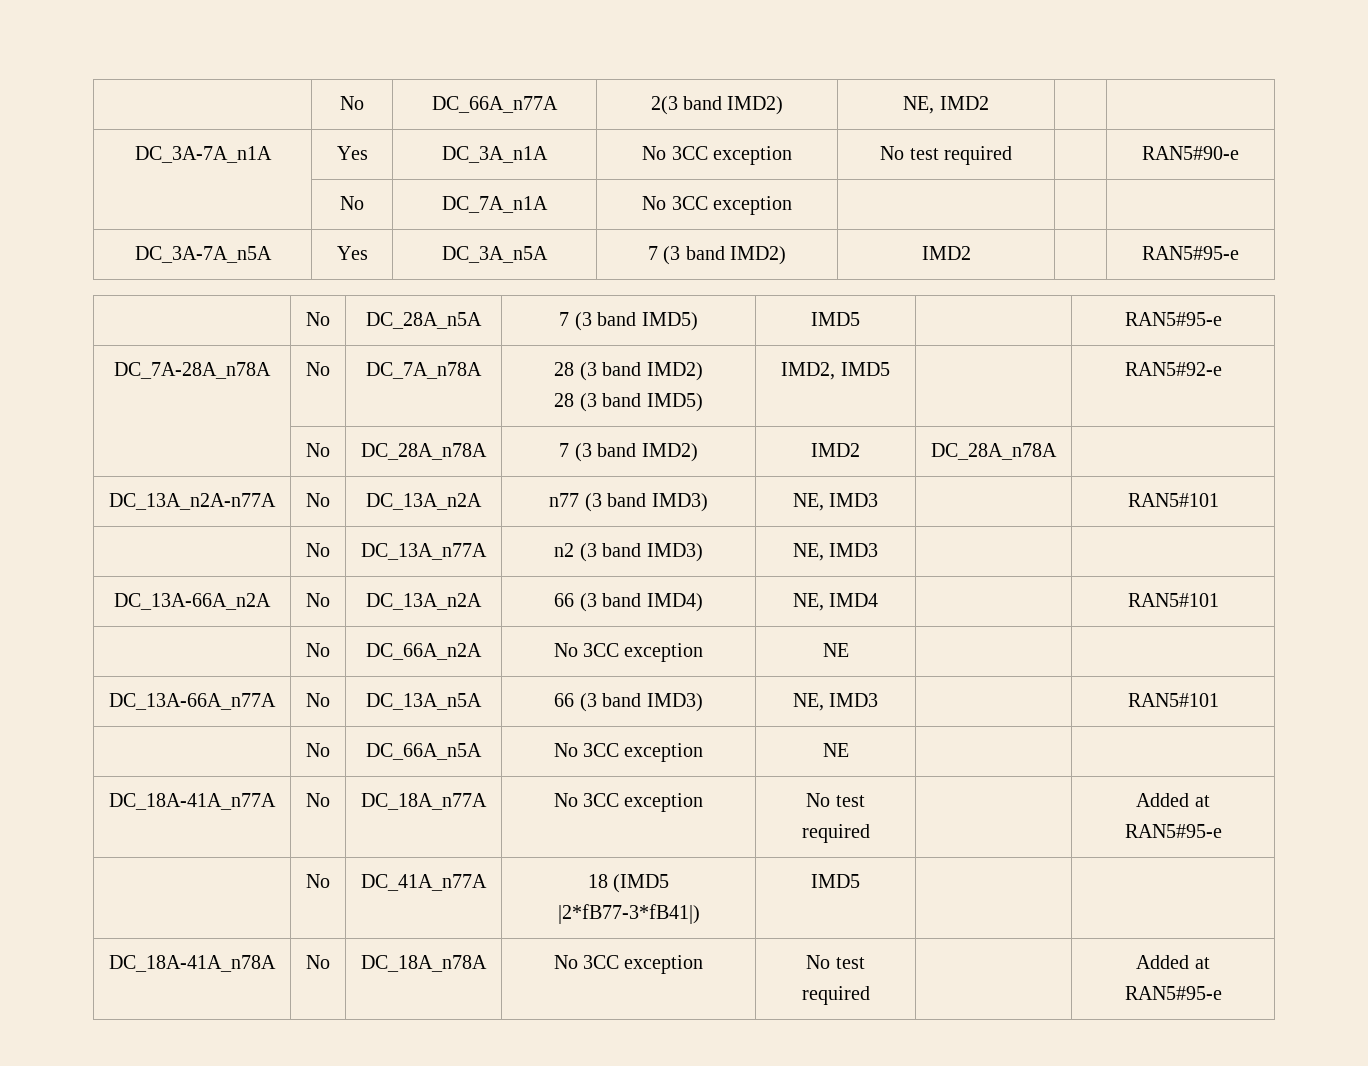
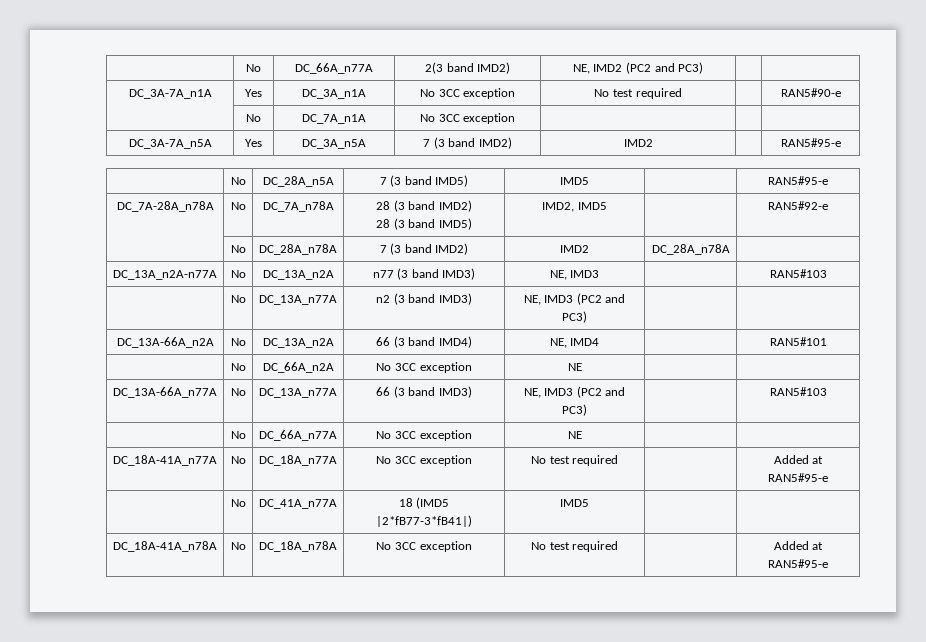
- | No | DC_66A_n77A | 2(3 band IMD2) | NE, IMD2 | |
+ | No | DC_66A_n77A | 2(3 band IMD2) | NE, IMD2 (PC2 and PC3) | |
- DC_13A_n2A-n77A | No | DC_13A_n2A | n77 (3 band IMD3) | NE, IMD3 | | RAN5#101
+ DC_13A_n2A-n77A | No | DC_13A_n2A | n77 (3 band IMD3) | NE, IMD3 | | RAN5#103
- | No | DC_13A_n77A | n2 (3 band IMD3) | NE, IMD3 | |
+ | No | DC_13A_n77A | n2 (3 band IMD3) | NE, IMD3 (PC2 and PC3) | |
- DC_13A-66A_n77A | No | DC_13A_n5A | 66 (3 band IMD3) | NE, IMD3 | | RAN5#101
- | No | DC_66A_n5A | No 3CC exception | NE | |
+ DC_13A-66A_n77A | No | DC_13A_n77A | 66 (3 band IMD3) | NE, IMD3 (PC2 and PC3) | | RAN5#103
+ | No | DC_66A_n77A | No 3CC exception | NE | |

